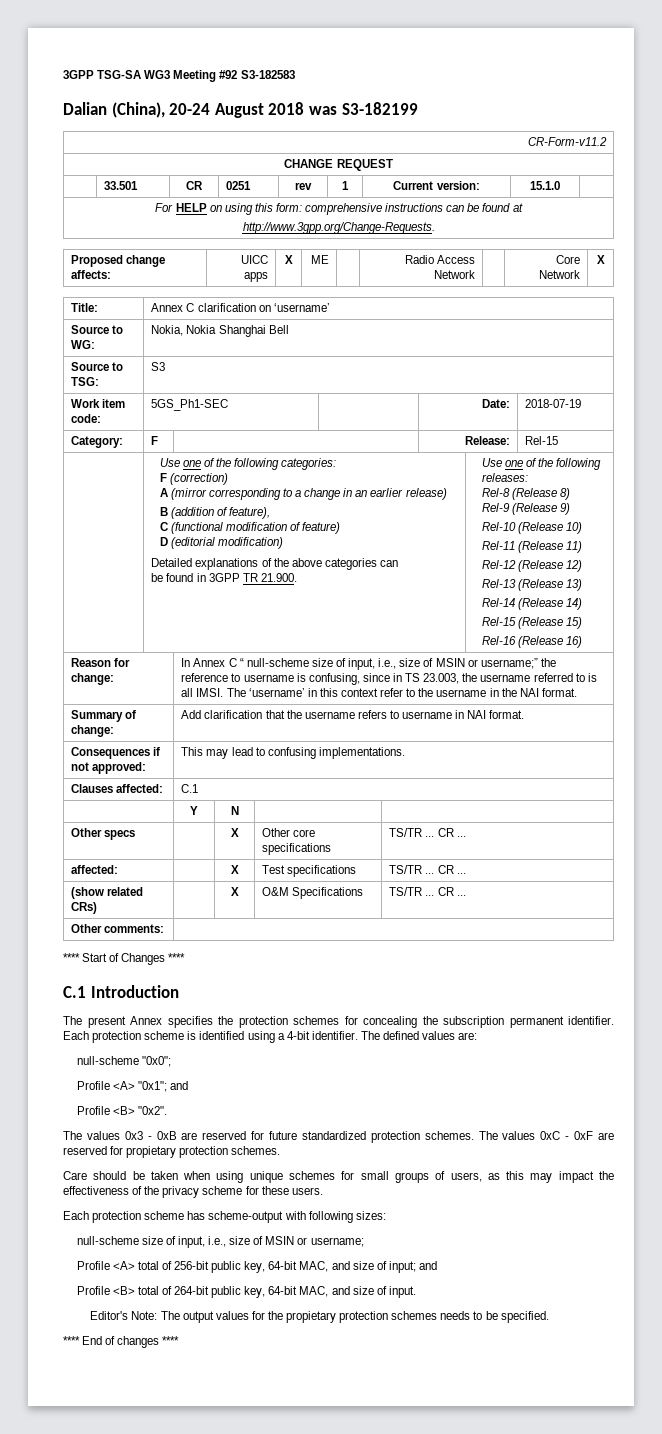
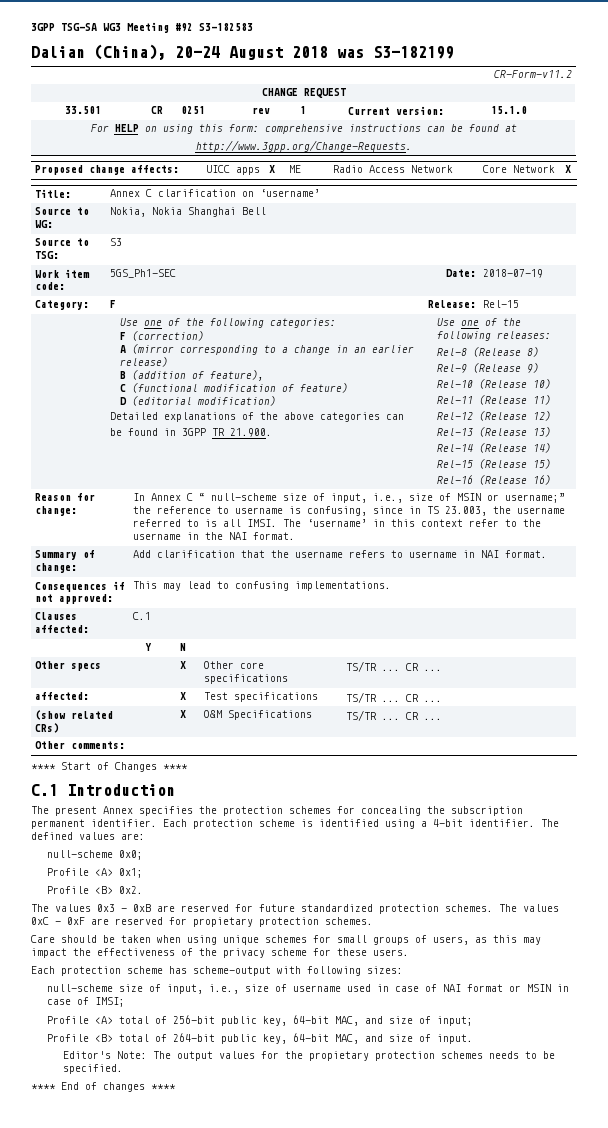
- null-scheme "0x0";
- Profile <A> "0x1"; and
- Profile <B> "0x2".
+ null-scheme 0x0;
+ Profile <A> 0x1;
+ Profile <B> 0x2.
- null-scheme size of input, i.e., size of MSIN or username;
+ null-scheme size of input, i.e., size of username used in case of NAI format or MSIN in case of IMSI;
- Profile <A> total of 256-bit public key, 64-bit MAC, and size of input; and
+ Profile <A> total of 256-bit public key, 64-bit MAC, and size of input;

